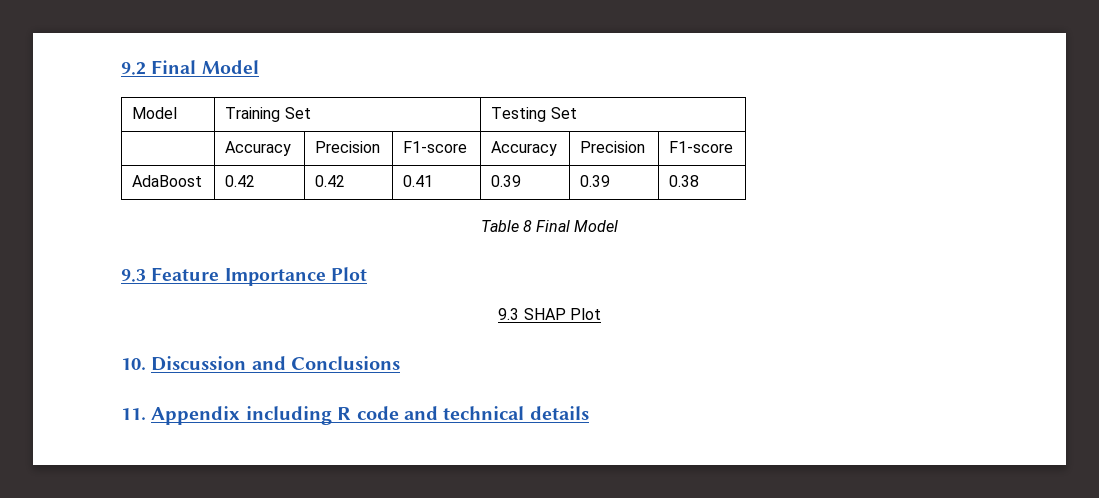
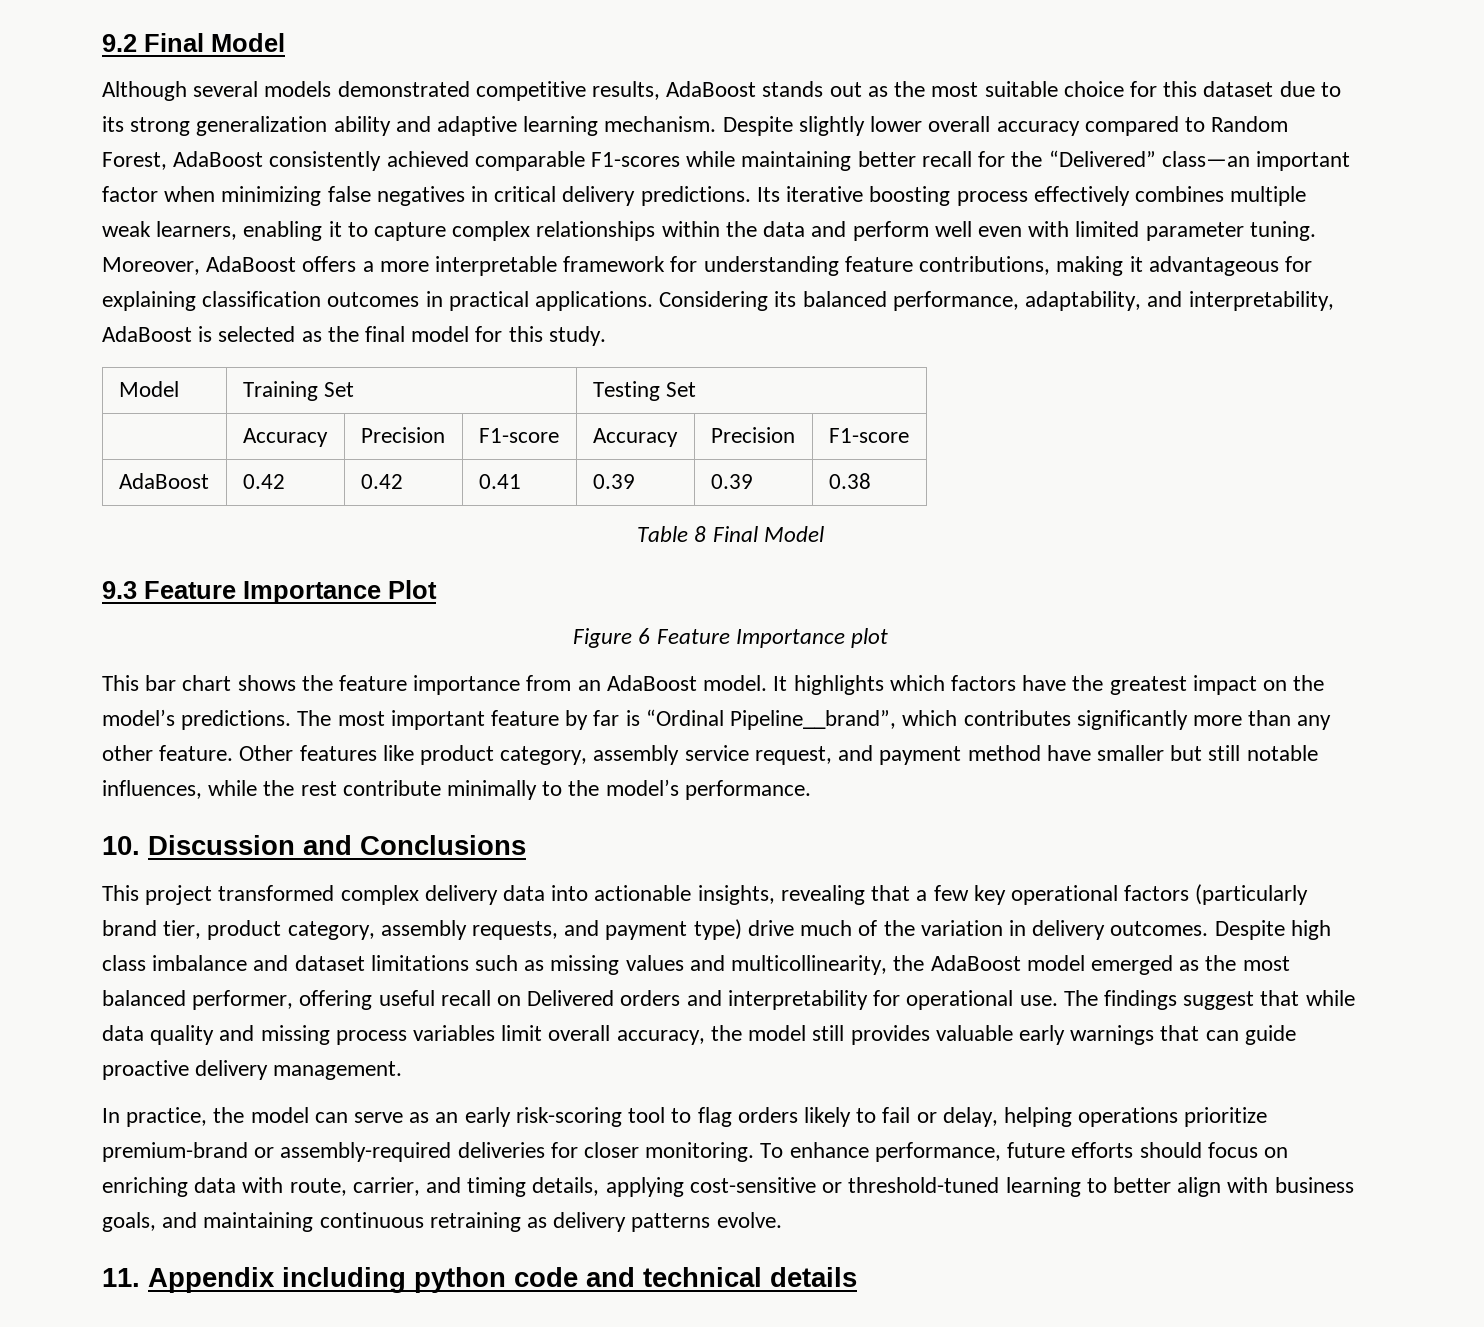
+ Although several models demonstrated competitive results, AdaBoost stands out as the most suitable choice for this dataset due to its strong generalization ability and adaptive learning mechanism. Despite slightly lower overall accuracy compared to Random Forest, AdaBoost consistently achieved comparable F1-scores while maintaining better recall for the “Delivered” class—an important factor when minimizing false negatives in critical delivery predictions. Its iterative boosting process effectively combines multiple weak learners, enabling it to capture complex relationships within the data and perform well even with limited parameter tuning. Moreover, AdaBoost offers a more interpretable framework for understanding feature contributions, making it advantageous for explaining classification outcomes in practical applications. Considering its balanced performance, adaptability, and interpretability, AdaBoost is selected as the final model for this study.
- 9.3 SHAP Plot
+ Figure 6 Feature Importance plot
+ This bar chart shows the feature importance from an AdaBoost model. It highlights which factors have the greatest impact on the model’s predictions. The most important feature by far is “Ordinal Pipeline__brand”, which contributes significantly more than any other feature. Other features like product category, assembly service request, and payment method have smaller but still notable influences, while the rest contribute minimally to the model’s performance.
  10. Discussion and Conclusions
+ This project transformed complex delivery data into actionable insights, revealing that a few key operational factors (particularly brand tier, product category, assembly requests, and payment type) drive much of the variation in delivery outcomes. Despite high class imbalance and dataset limitations such as missing values and multicollinearity, the AdaBoost model emerged as the most balanced performer, offering useful recall on Delivered orders and interpretability for operational use. The findings suggest that while data quality and missing process variables limit overall accuracy, the model still provides valuable early warnings that can guide proactive delivery management.
+ In practice, the model can serve as an early risk-scoring tool to flag orders likely to fail or delay, helping operations prioritize premium-brand or assembly-required deliveries for closer monitoring. To enhance performance, future efforts should focus on enriching data with route, carrier, and timing details, applying cost-sensitive or threshold-tuned learning to better align with business goals, and maintaining continuous retraining as delivery patterns evolve.
- 11. Appendix including R code and technical details
+ 11. Appendix including python code and technical details

